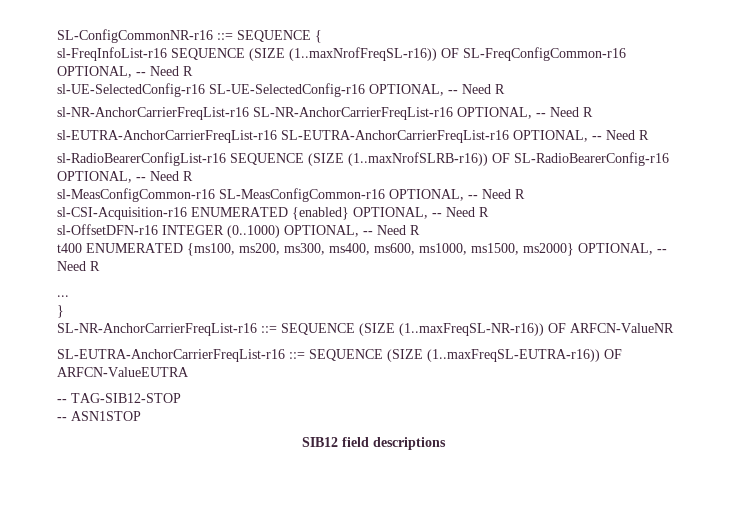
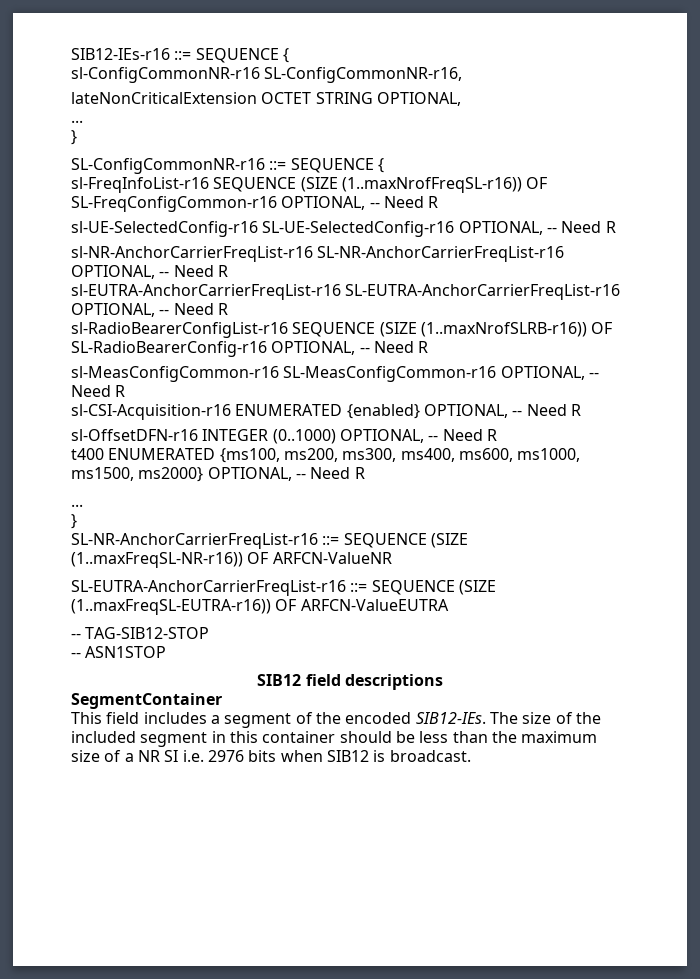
+ SIB12-IEs-r16 ::= SEQUENCE {
+ sl-ConfigCommonNR-r16 SL-ConfigCommonNR-r16,
+ lateNonCriticalExtension OCTET STRING OPTIONAL,
+ ...
+ }
+ SegmentContainer
+ This field includes a segment of the encoded SIB12-IEs. The size of the included segment in this container should be less than the maximum size of a NR SI i.e. 2976 bits when SIB12 is broadcast.

